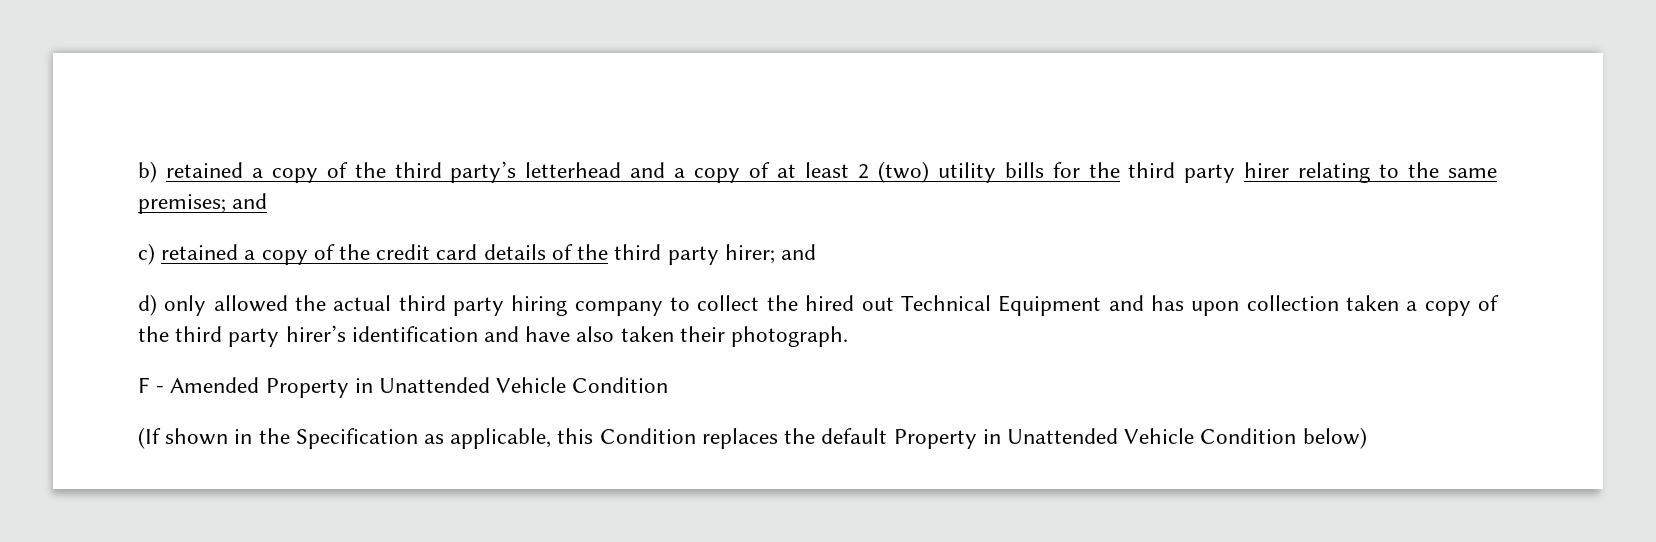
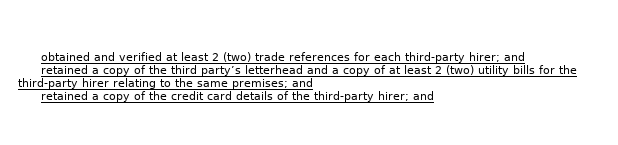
- b) retained a copy of the third party’s letterhead and a copy of at least 2 (two) utility bills for the third party hirer relating to the same premises; and
+ obtained and verified at least 2 (two) trade references for each third-party hirer; and
+ retained a copy of the third party’s letterhead and a copy of at least 2 (two) utility bills for the third-party hirer relating to the same premises; and
- c) retained a copy of the credit card details of the third party hirer; and
- d) only allowed the actual third party hiring company to collect the hired out Technical Equipment and has upon collection taken a copy of the third party hirer’s identification and have also taken their photograph.
- F - Amended Property in Unattended Vehicle Condition
- (If shown in the Specification as applicable, this Condition replaces the default Property in Unattended Vehicle Condition below)
+ retained a copy of the credit card details of the third-party hirer; and

